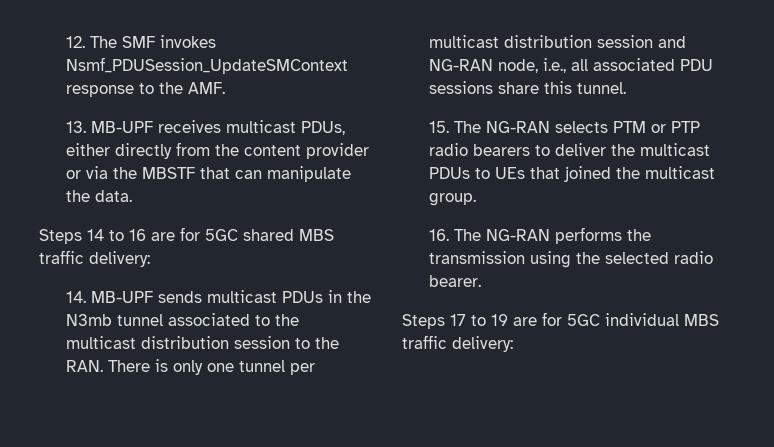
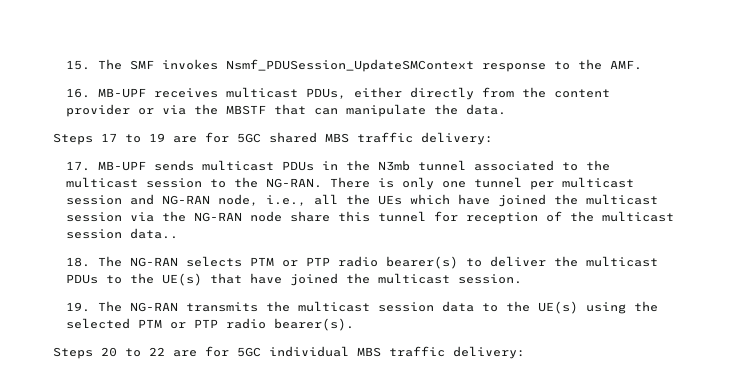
- 12. The SMF invokes Nsmf_PDUSession_UpdateSMContext response to the AMF.
+ 15. The SMF invokes Nsmf_PDUSession_UpdateSMContext response to the AMF.
- 13. MB-UPF receives multicast PDUs, either directly from the content provider or via the MBSTF that can manipulate the data.
+ 16. MB-UPF receives multicast PDUs, either directly from the content provider or via the MBSTF that can manipulate the data.
- Steps 14 to 16 are for 5GC shared MBS traffic delivery:
+ Steps 17 to 19 are for 5GC shared MBS traffic delivery:
- 14. MB-UPF sends multicast PDUs in the N3mb tunnel associated to the multicast distribution session to the RAN. There is only one tunnel per multicast distribution session and NG-RAN node, i.e., all associated PDU sessions share this tunnel.
- 15. The NG-RAN selects PTM or PTP radio bearers to deliver the multicast PDUs to UEs that joined the multicast group.
- 16. The NG-RAN performs the transmission using the selected radio bearer.
- Steps 17 to 19 are for 5GC individual MBS traffic delivery:
+ 17. MB-UPF sends multicast PDUs in the N3mb tunnel associated to the multicast session to the NG-RAN. There is only one tunnel per multicast session and NG-RAN node, i.e., all the UEs which have joined the multicast session via the NG-RAN node share this tunnel for reception of the multicast session data..
+ 18. The NG-RAN selects PTM or PTP radio bearer(s) to deliver the multicast PDUs to the UE(s) that have joined the multicast session.
+ 19. The NG-RAN transmits the multicast session data to the UE(s) using the selected PTM or PTP radio bearer(s).
+ Steps 20 to 22 are for 5GC individual MBS traffic delivery:

